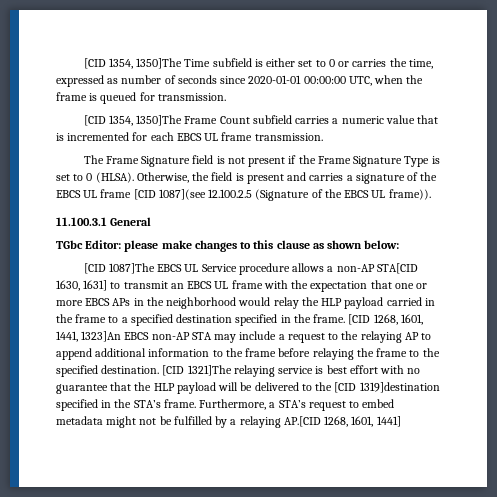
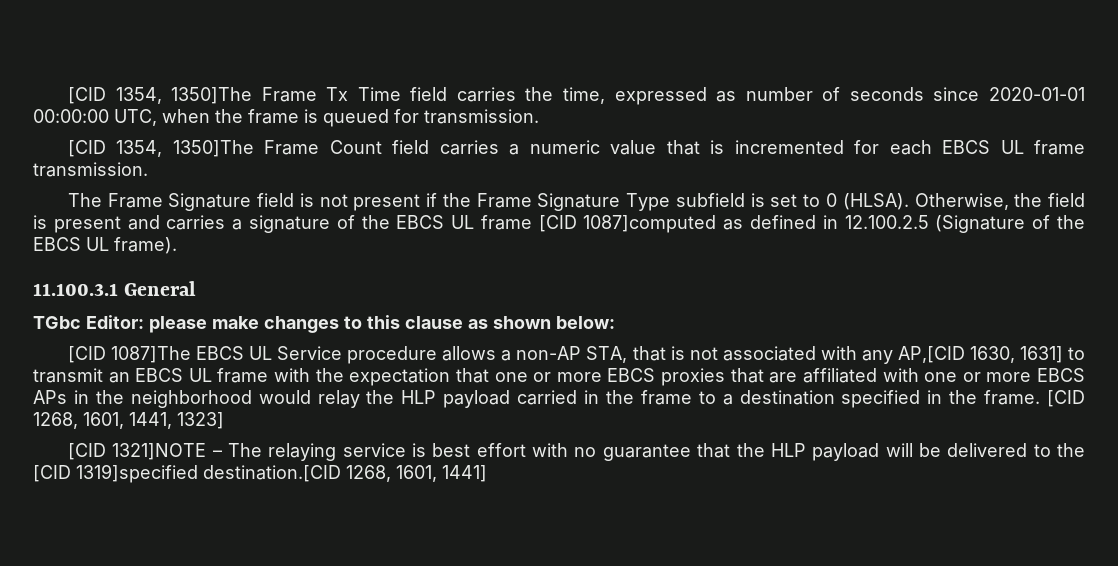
- [CID 1354, 1350]The Time subfield is either set to 0 or carries the time, expressed as number of seconds since 2020-01-01 00:00:00 UTC, when the frame is queued for transmission.
+ [CID 1354, 1350]The Frame Tx Time field carries the time, expressed as number of seconds since 2020-01-01 00:00:00 UTC, when the frame is queued for transmission.
- [CID 1354, 1350]The Frame Count subfield carries a numeric value that is incremented for each EBCS UL frame transmission.
+ [CID 1354, 1350]The Frame Count field carries a numeric value that is incremented for each EBCS UL frame transmission.
- The Frame Signature field is not present if the Frame Signature Type is set to 0 (HLSA).
+ The Frame Signature field is not present if the Frame Signature Type subfield is set to 0 (HLSA).
- Otherwise, the field is present and carries a signature of the EBCS UL frame [CID 1087](see 12.100.2.5 (Signature of the EBCS UL frame)).
+ Otherwise, the field is present and carries a signature of the EBCS UL frame [CID 1087]computed as defined in 12.100.2.5 (Signature of the EBCS UL frame).
- [CID 1087]The EBCS UL Service procedure allows a non-AP STA[CID 1630, 1631] to transmit an EBCS UL frame with the expectation that one or more EBCS APs in the neighborhood would relay the HLP payload carried in the frame to a specified destination specified in the frame.
+ [CID 1087]The EBCS UL Service procedure allows a non-AP STA, that is not associated with any AP,[CID 1630, 1631] to transmit an EBCS UL frame with the expectation that one or more EBCS proxies that are affiliated with one or more EBCS APs in the neighborhood would relay the HLP payload carried in the frame to a destination specified in the frame.
- [CID 1268, 1601, 1441, 1323]An EBCS non-AP STA may include a request to the relaying AP to append additional information to the frame before relaying the frame to the specified destination. [CID 1321]The relaying service is best effort with no guarantee that the HLP payload will be delivered to the [CID 1319]destination specified in the STA’s frame. Furthermore, a STA’s request to embed metadata might not be fulfilled by a relaying AP.[CID 1268, 1601, 1441]
+ [CID 1268, 1601, 1441, 1323]
+ [CID 1321]NOTE – The relaying service is best effort with no guarantee that the HLP payload will be delivered to the [CID 1319]specified destination.[CID 1268, 1601, 1441]

